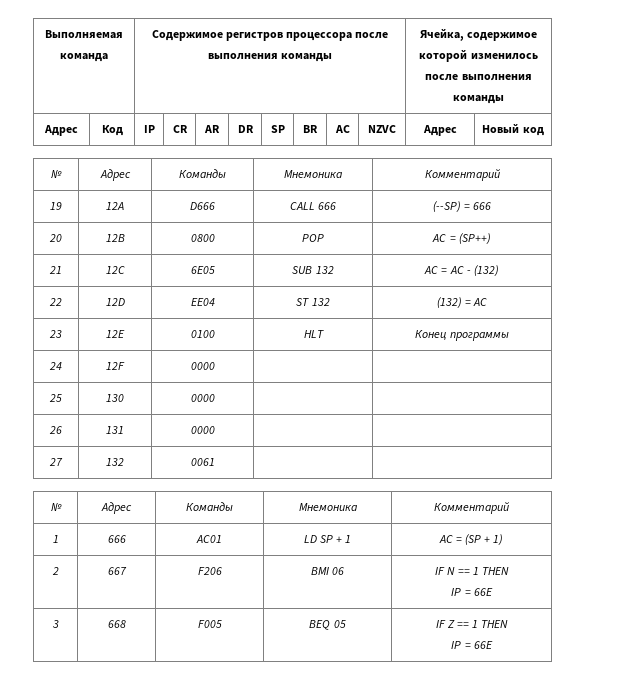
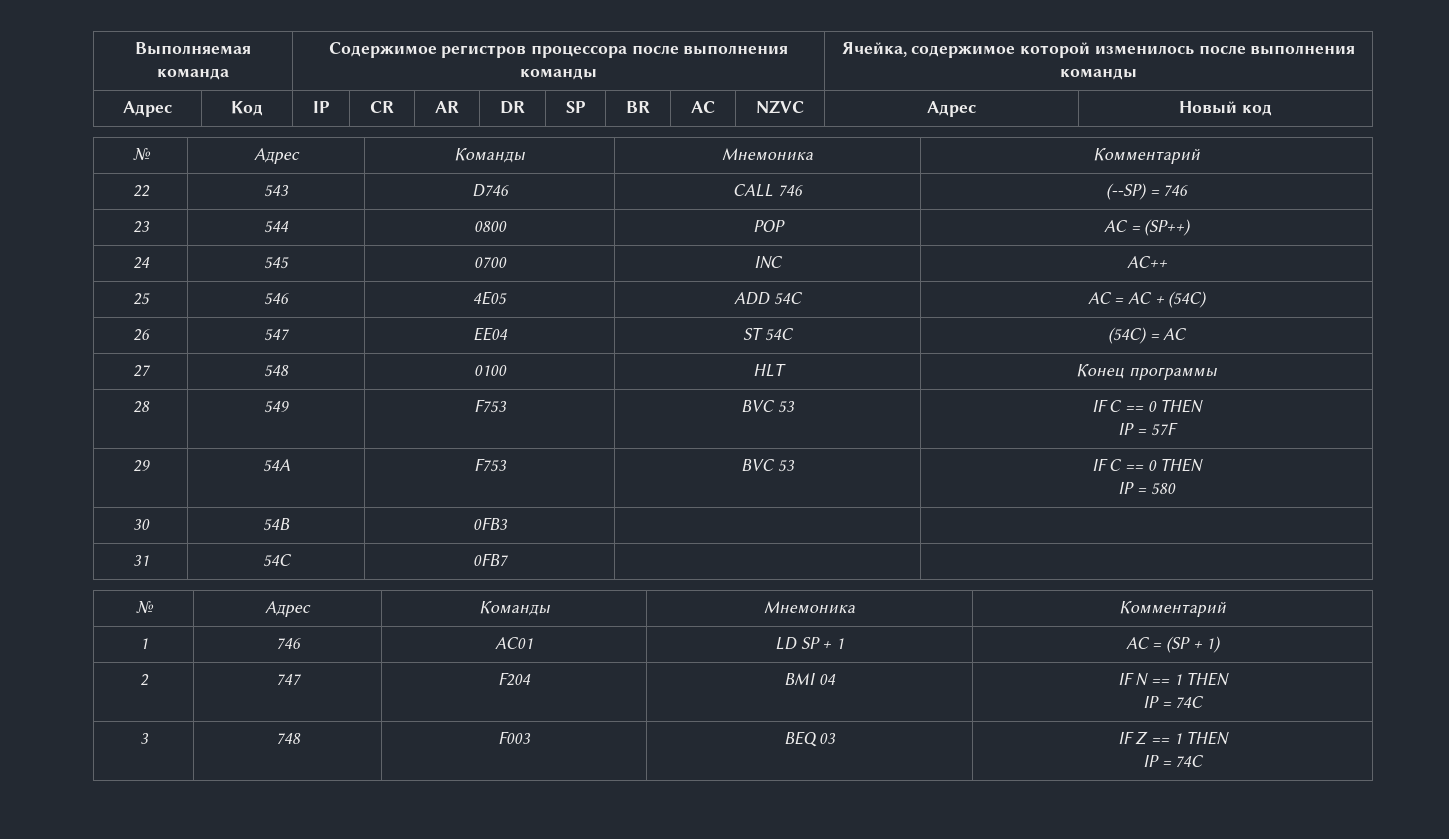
- 19 | 12A | D666 | CALL 666 | (--SP) = 666
- 20 | 12B | 0800 | POP | AC = (SP++)
+ 22 | 543 | D746 | CALL 746 | (--SP) = 746
+ 23 | 544 | 0800 | POP | AC = (SP++)
- 21 | 12C | 6E05 | SUB 132 | AC = AC - (132)
- 22 | 12D | EE04 | ST 132 | (132) = AC
+ 24 | 545 | 0700 | INC | AC++
+ 25 | 546 | 4E05 | ADD 54C | AC = AC + (54C)
+ 26 | 547 | EE04 | ST 54C | (54C) = AC
- 23 | 12E | 0100 | HLT | Конец программы
+ 27 | 548 | 0100 | HLT | Конец программы
- 24 | 12F | 0000 | |
- 25 | 130 | 0000 | |
- 26 | 131 | 0000 | |
- 27 | 132 | 0061 | |
+ 28 | 549 | F753 | BVC 53 | IF C == 0 THEN
+ IP = 57F
+ 29 | 54A | F753 | BVC 53 | IF C == 0 THEN
+ IP = 580
+ 30 | 54B | 0FB3 | |
+ 31 | 54C | 0FB7 | |
- 1 | 666 | AC01 | LD SP + 1 | AC = (SP + 1)
+ 1 | 746 | AC01 | LD SP + 1 | AC = (SP + 1)
- 2 | 667 | F206 | BMI 06 | IF N == 1 THEN
- IP = 66E
+ 2 | 747 | F204 | BMI 04 | IF N == 1 THEN
+ IP = 74C
- 3 | 668 | F005 | BEQ 05 | IF Z == 1 THEN
- IP = 66E
+ 3 | 748 | F003 | BEQ 03 | IF Z == 1 THEN
+ IP = 74C

